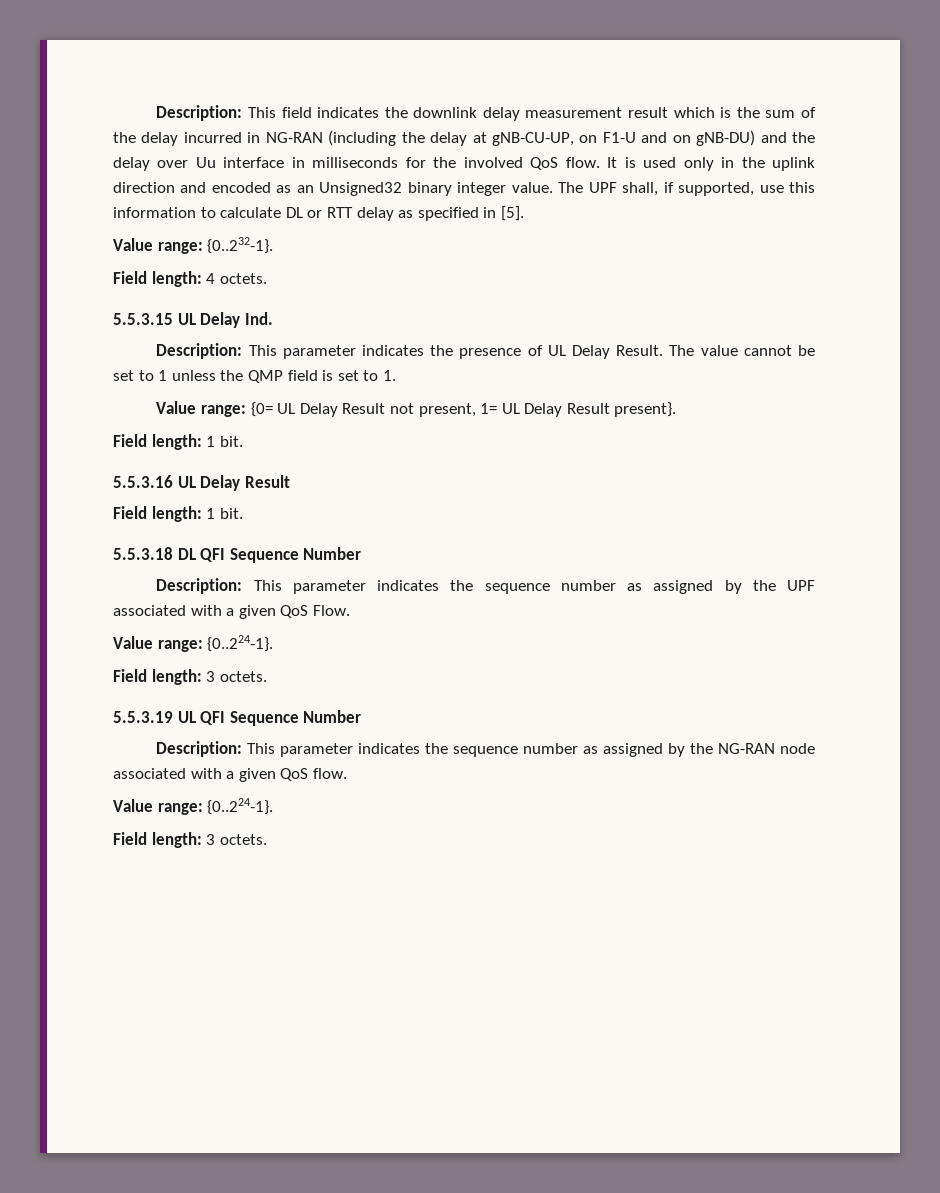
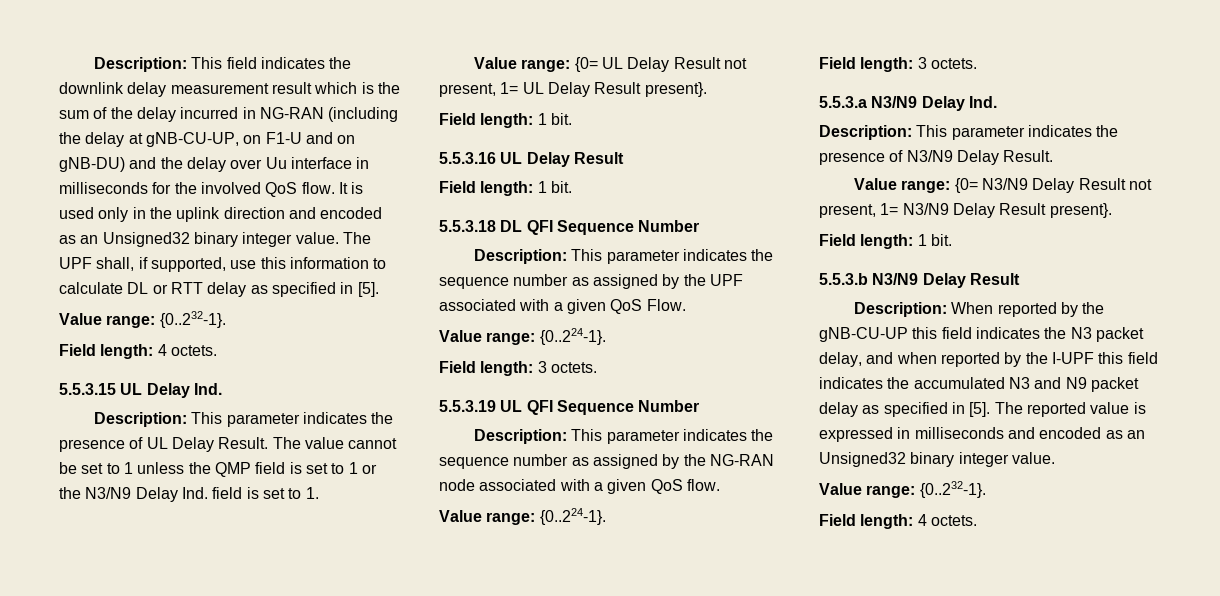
- The value cannot be set to 1 unless the QMP field is set to 1.
+ The value cannot be set to 1 unless the QMP field is set to 1 or the N3/N9 Delay Ind. field is set to 1.
+ 5.5.3.a N3/N9 Delay Ind.
+ Description: This parameter indicates the presence of N3/N9 Delay Result.
+ Value range: {0= N3/N9 Delay Result not present, 1= N3/N9 Delay Result present}.
+ Field length: 1 bit.
+ 5.5.3.b N3/N9 Delay Result
+ Description: When reported by the gNB-CU-UP this field indicates the N3 packet delay, and when reported by the I-UPF this field indicates the accumulated N3 and N9 packet delay as specified in [5]. The reported value is expressed in milliseconds and encoded as an Unsigned32 binary integer value.
+ Value range: {0..232-1}.
+ Field length: 4 octets.

